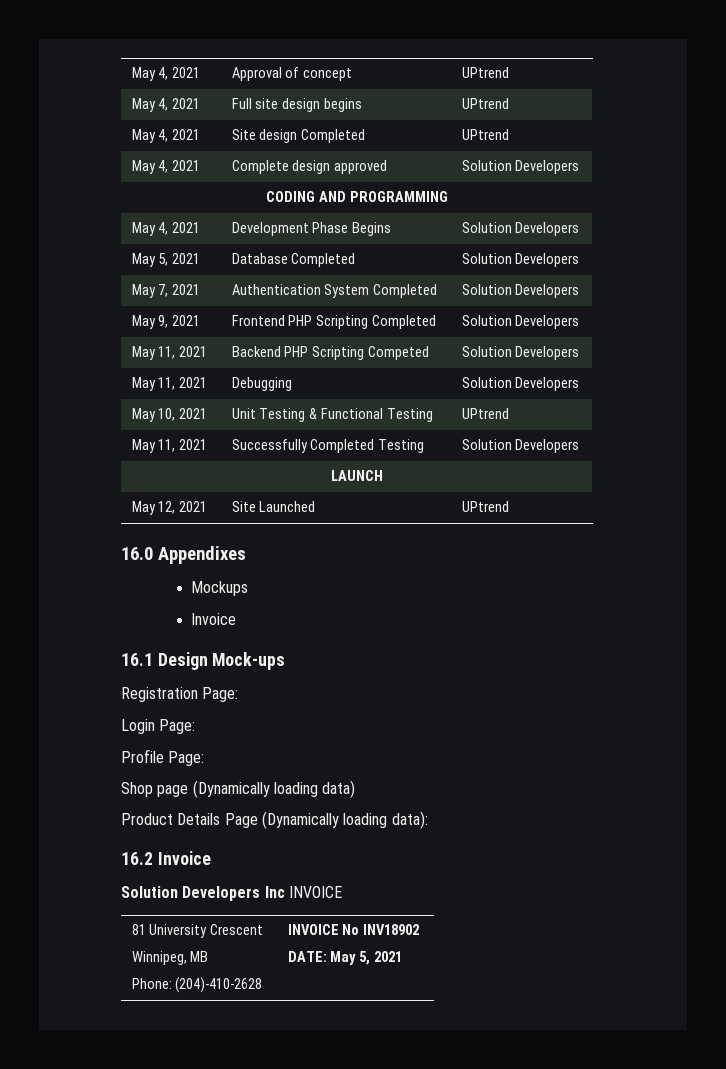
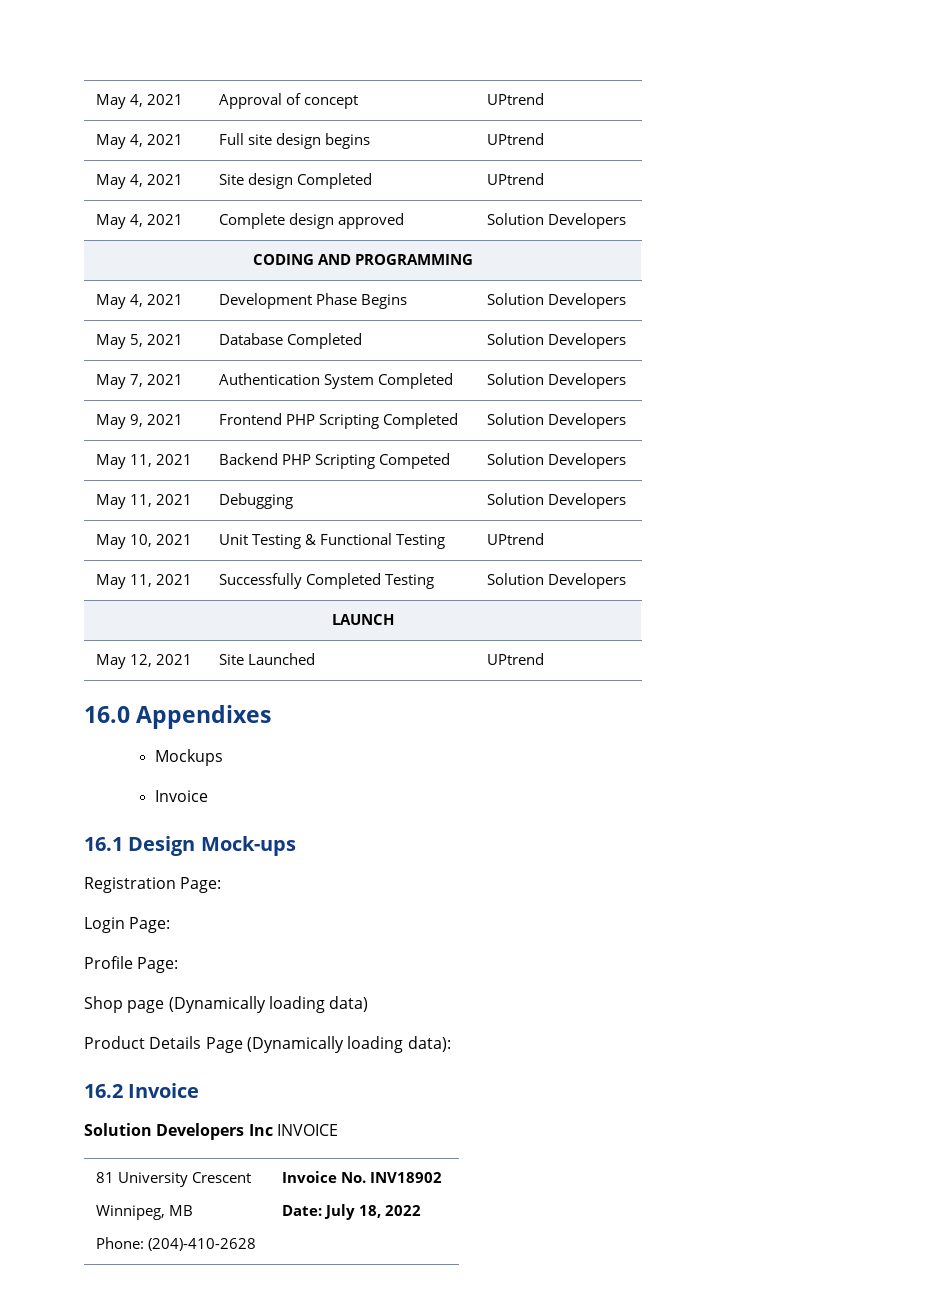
  81 University Crescent
  Winnipeg, MB
- Phone: (204)-410-2628 | INVOICE No INV18902
- DATE: May 5, 2021
+ Phone: (204)-410-2628 | Invoice No. INV18902
+ Date: July 18, 2022

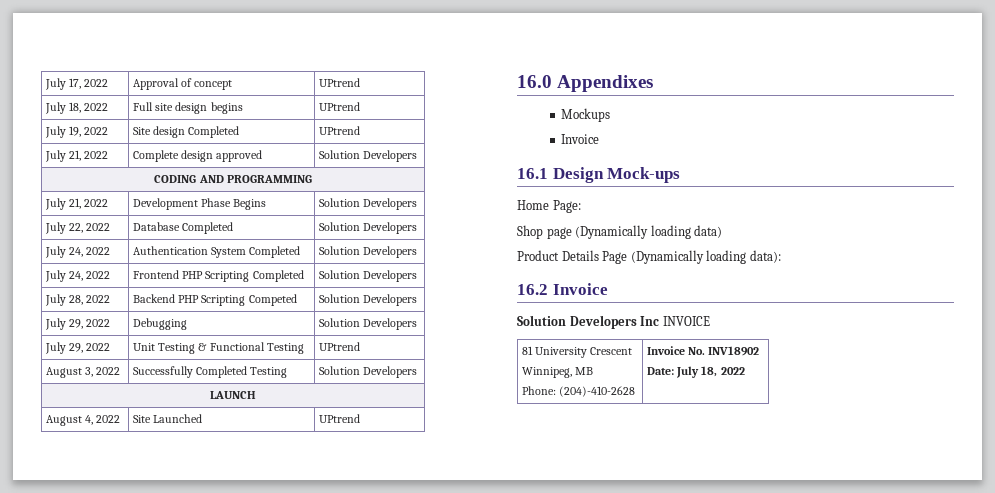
- May 4, 2021 | Approval of concept | UPtrend
+ July 17, 2022 | Approval of concept | UPtrend
- May 4, 2021 | Full site design begins | UPtrend
+ July 18, 2022 | Full site design begins | UPtrend
- May 4, 2021 | Site design Completed | UPtrend
+ July 19, 2022 | Site design Completed | UPtrend
- May 4, 2021 | Complete design approved | Solution Developers
+ July 21, 2022 | Complete design approved | Solution Developers
- May 4, 2021 | Development Phase Begins | Solution Developers
+ July 21, 2022 | Development Phase Begins | Solution Developers
- May 5, 2021 | Database Completed | Solution Developers
+ July 22, 2022 | Database Completed | Solution Developers
- May 7, 2021 | Authentication System Completed | Solution Developers
+ July 24, 2022 | Authentication System Completed | Solution Developers
- May 9, 2021 | Frontend PHP Scripting Completed | Solution Developers
+ July 24, 2022 | Frontend PHP Scripting Completed | Solution Developers
- May 11, 2021 | Backend PHP Scripting Competed | Solution Developers
+ July 28, 2022 | Backend PHP Scripting Competed | Solution Developers
- May 11, 2021 | Debugging | Solution Developers
+ July 29, 2022 | Debugging | Solution Developers
- May 10, 2021 | Unit Testing & Functional Testing | UPtrend
+ July 29, 2022 | Unit Testing & Functional Testing | UPtrend
- May 11, 2021 | Successfully Completed Testing | Solution Developers
+ August 3, 2022 | Successfully Completed Testing | Solution Developers
- May 12, 2021 | Site Launched | UPtrend
+ August 4, 2022 | Site Launched | UPtrend
- Registration Page:
- Login Page:
- Profile Page:
+ Home Page:

